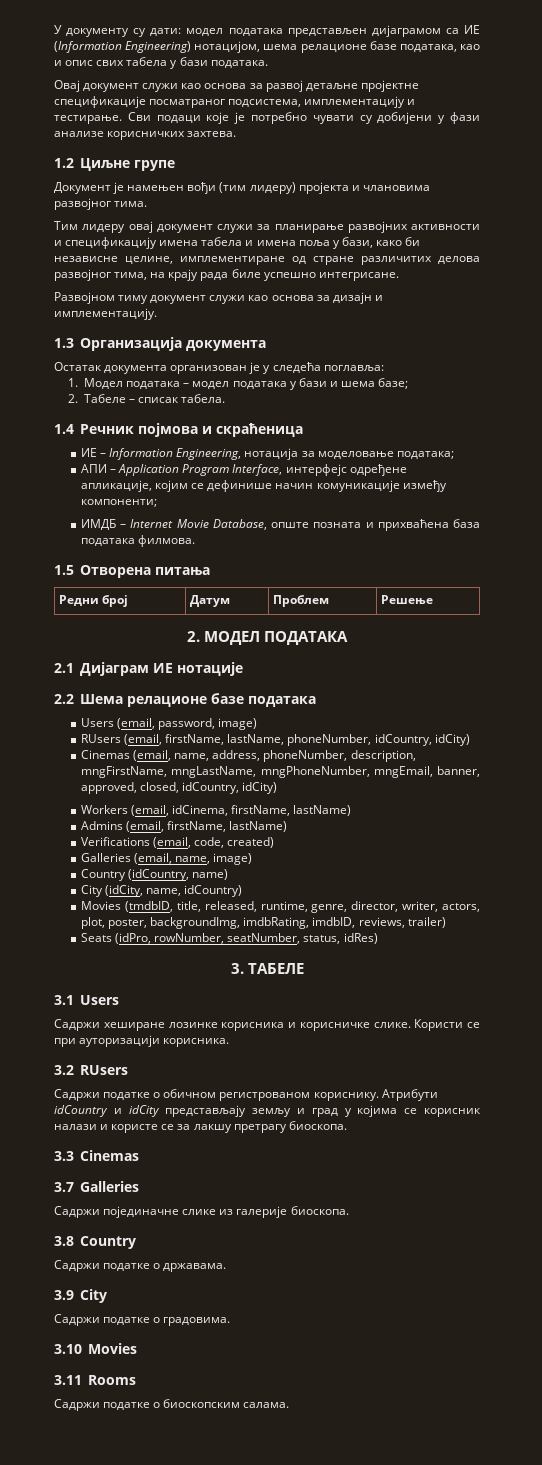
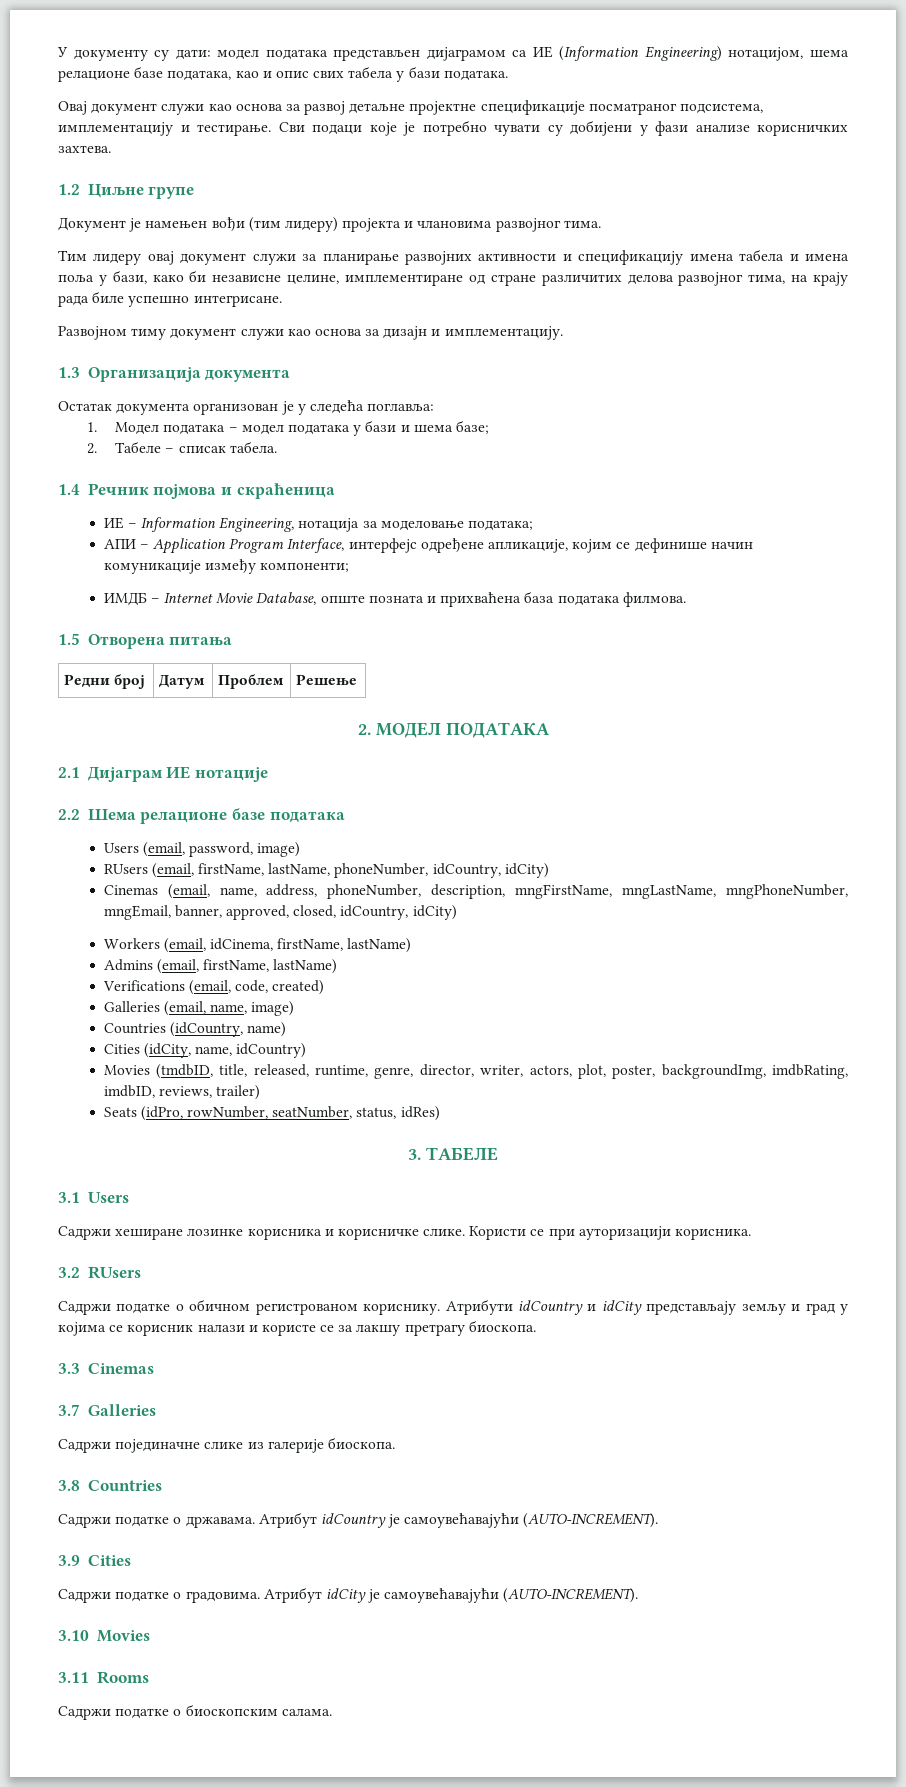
- Country (idCountry, name)
+ Countries (idCountry, name)
- City (idCity, name, idCountry)
+ Cities (idCity, name, idCountry)
- 3.8 Country
+ 3.8 Countries
+ Атрибут idCountry је самоувећавајући (AUTO-INCREMENT).
- 3.9 City
+ 3.9 Cities
+ Атрибут idCity је самоувећавајући (AUTO-INCREMENT).

